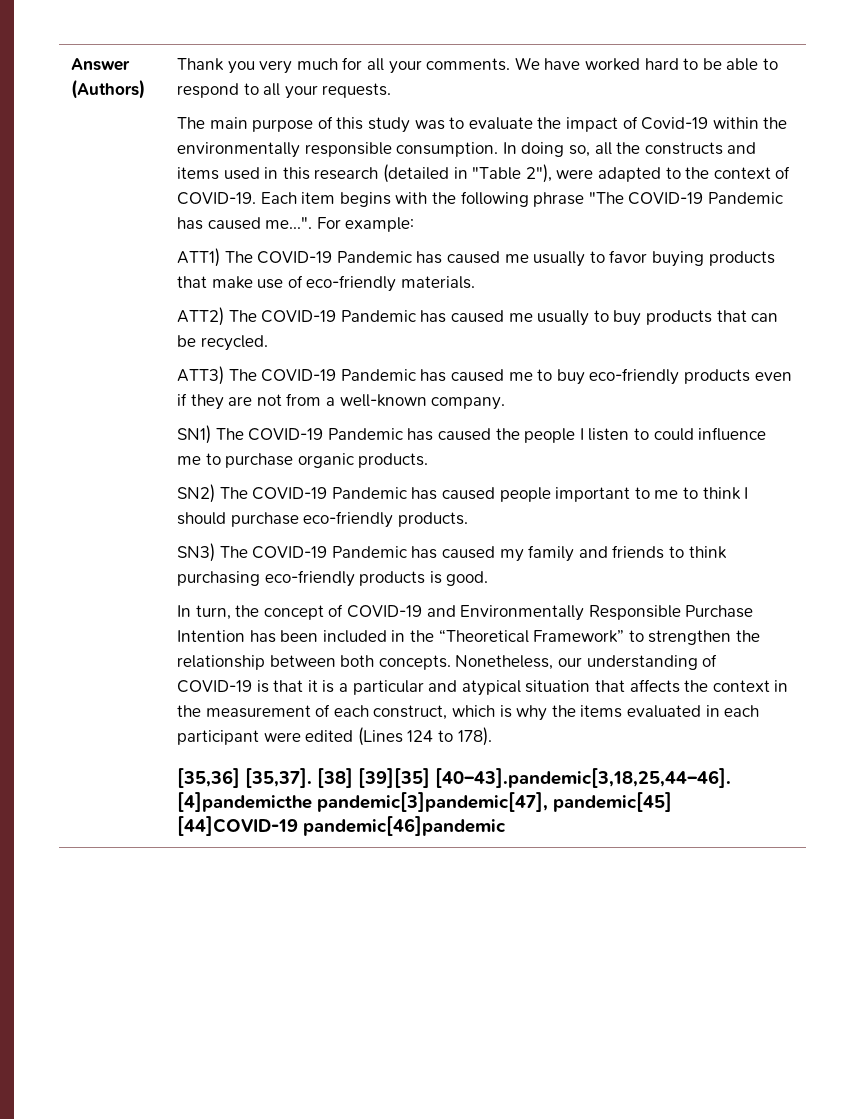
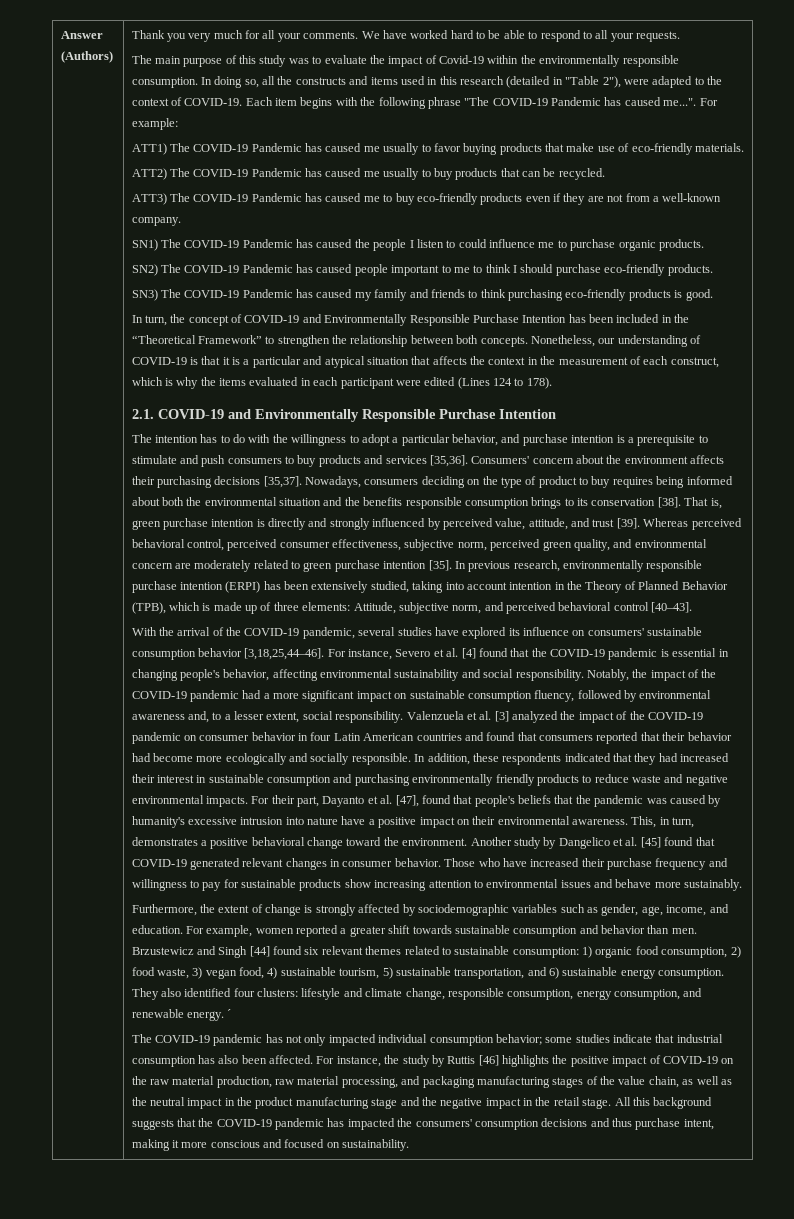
- [35,36] [35,37]. [38] [39][35] [40–43].pandemic[3,18,25,44–46]. [4]pandemicthe pandemic[3]pandemic[47], pandemic[45] [44]COVID-19 pandemic[46]pandemic
+ 2.1. COVID-19 and Environmentally Responsible Purchase Intention
+ The intention has to do with the willingness to adopt a particular behavior, and purchase intention is a prerequisite to stimulate and push consumers to buy products and services [35,36]. Consumers' concern about the environment affects their purchasing decisions [35,37]. Nowadays, consumers deciding on the type of product to buy requires being informed about both the environmental situation and the benefits responsible consumption brings to its conservation [38]. That is, green purchase intention is directly and strongly influenced by perceived value, attitude, and trust [39]. Whereas perceived behavioral control, perceived consumer effectiveness, subjective norm, perceived green quality, and environmental concern are moderately related to green purchase intention [35]. In previous research, environmentally responsible purchase intention (ERPI) has been extensively studied, taking into account intention in the Theory of Planned Behavior (TPB), which is made up of three elements: Attitude, subjective norm, and perceived behavioral control [40–43].
+ With the arrival of the COVID-19 pandemic, several studies have explored its influence on consumers' sustainable consumption behavior [3,18,25,44–46]. For instance, Severo et al. [4] found that the COVID-19 pandemic is essential in changing people's behavior, affecting environmental sustainability and social responsibility. Notably, the impact of the COVID-19 pandemic had a more significant impact on sustainable consumption fluency, followed by environmental awareness and, to a lesser extent, social responsibility. Valenzuela et al. [3] analyzed the impact of the COVID-19 pandemic on consumer behavior in four Latin American countries and found that consumers reported that their behavior had become more ecologically and socially responsible. In addition, these respondents indicated that they had increased their interest in sustainable consumption and purchasing environmentally friendly products to reduce waste and negative environmental impacts. For their part, Dayanto et al. [47], found that people's beliefs that the pandemic was caused by humanity's excessive intrusion into nature have a positive impact on their environmental awareness. This, in turn, demonstrates a positive behavioral change toward the environment. Another study by Dangelico et al. [45] found that COVID-19 generated relevant changes in consumer behavior. Those who have increased their purchase frequency and willingness to pay for sustainable products show increasing attention to environmental issues and behave more sustainably.
+ Furthermore, the extent of change is strongly affected by sociodemographic variables such as gender, age, income, and education. For example, women reported a greater shift towards sustainable consumption and behavior than men. Brzustewicz and Singh [44] found six relevant themes related to sustainable consumption: 1) organic food consumption, 2) food waste, 3) vegan food, 4) sustainable tourism, 5) sustainable transportation, and 6) sustainable energy consumption. They also identified four clusters: lifestyle and climate change, responsible consumption, energy consumption, and renewable energy. ´
+ The COVID-19 pandemic has not only impacted individual consumption behavior; some studies indicate that industrial consumption has also been affected. For instance, the study by Ruttis [46] highlights the positive impact of COVID-19 on the raw material production, raw material processing, and packaging manufacturing stages of the value chain, as well as the neutral impact in the product manufacturing stage and the negative impact in the retail stage. All this background suggests that the COVID-19 pandemic has impacted the consumers' consumption decisions and thus purchase intent, making it more conscious and focused on sustainability.

